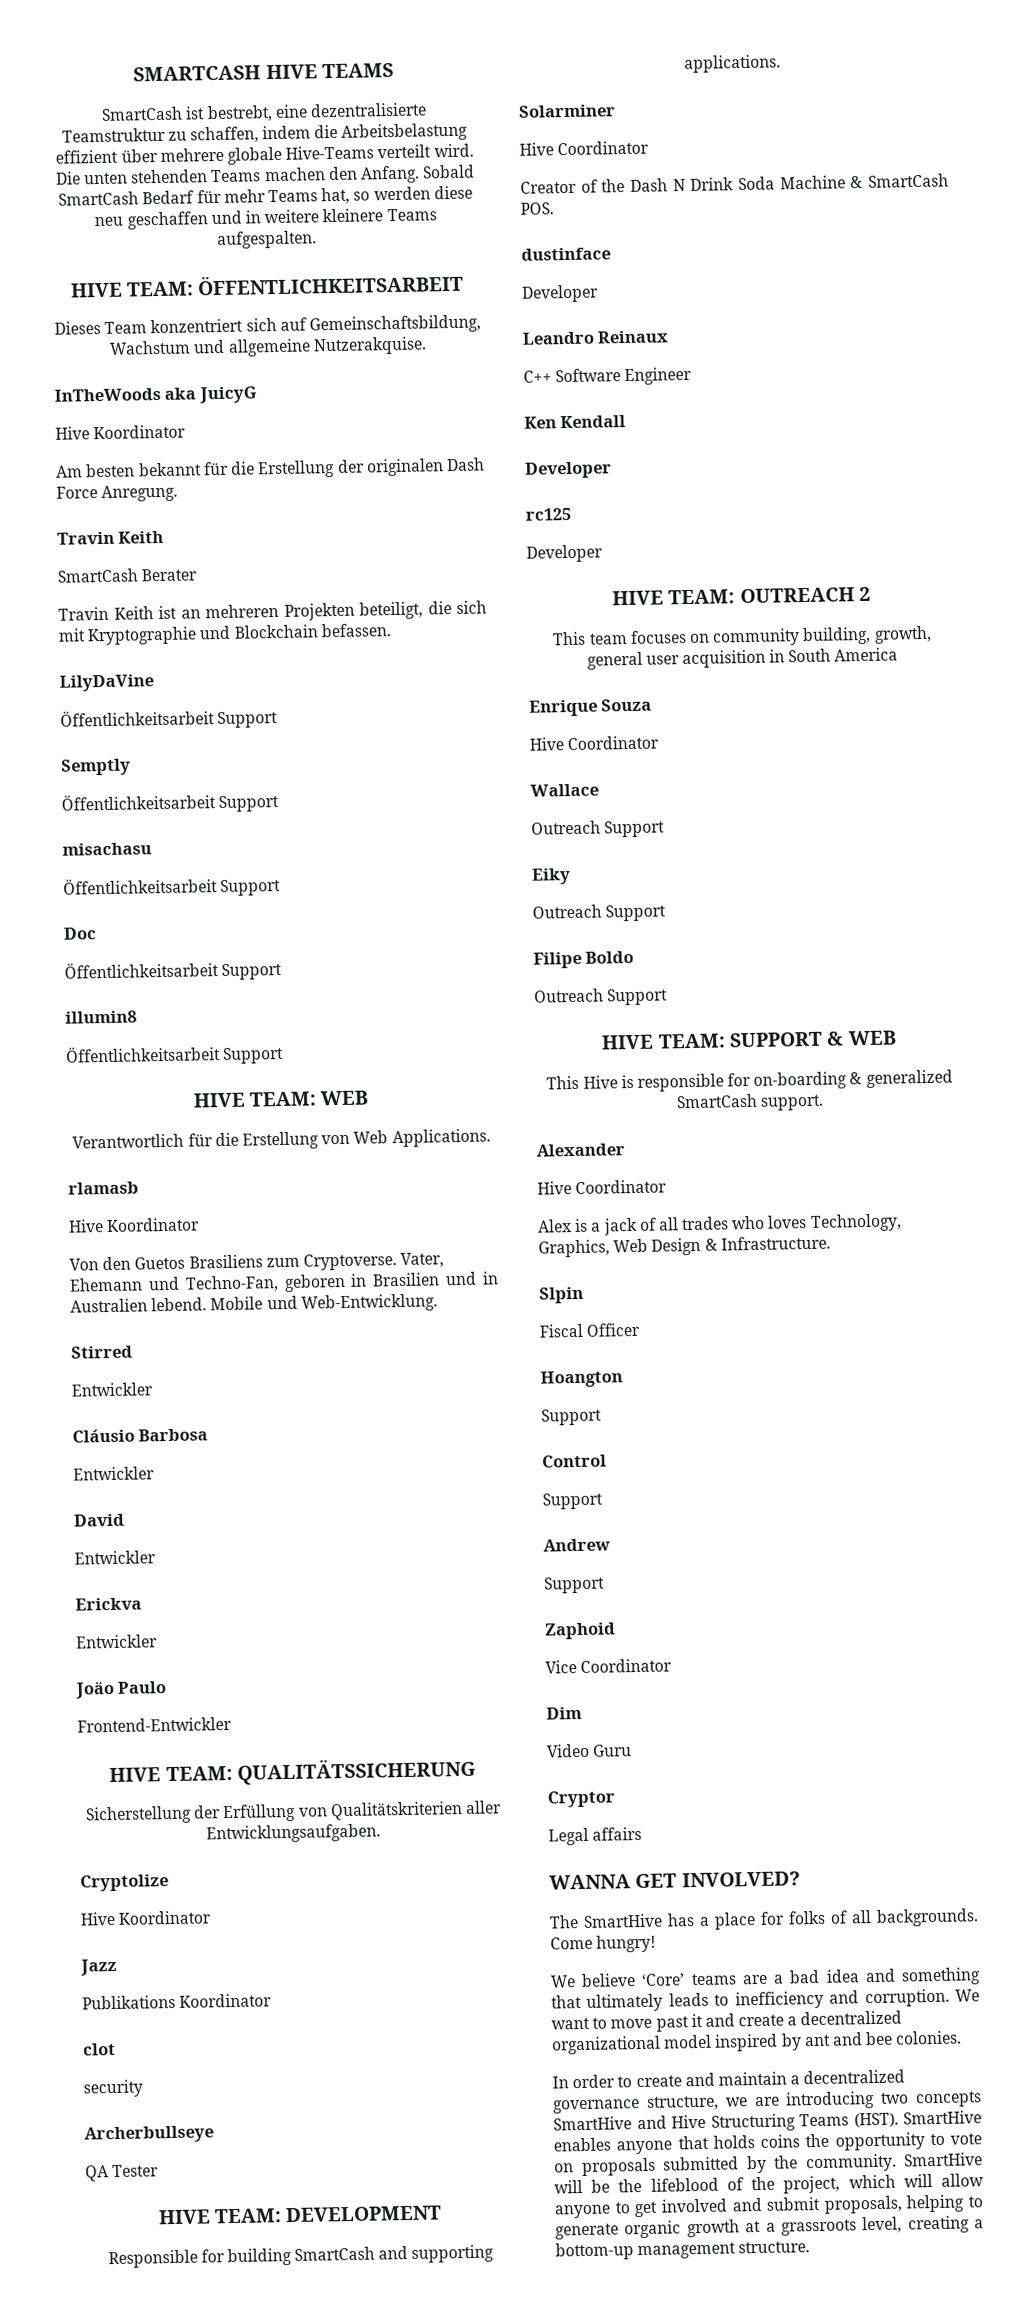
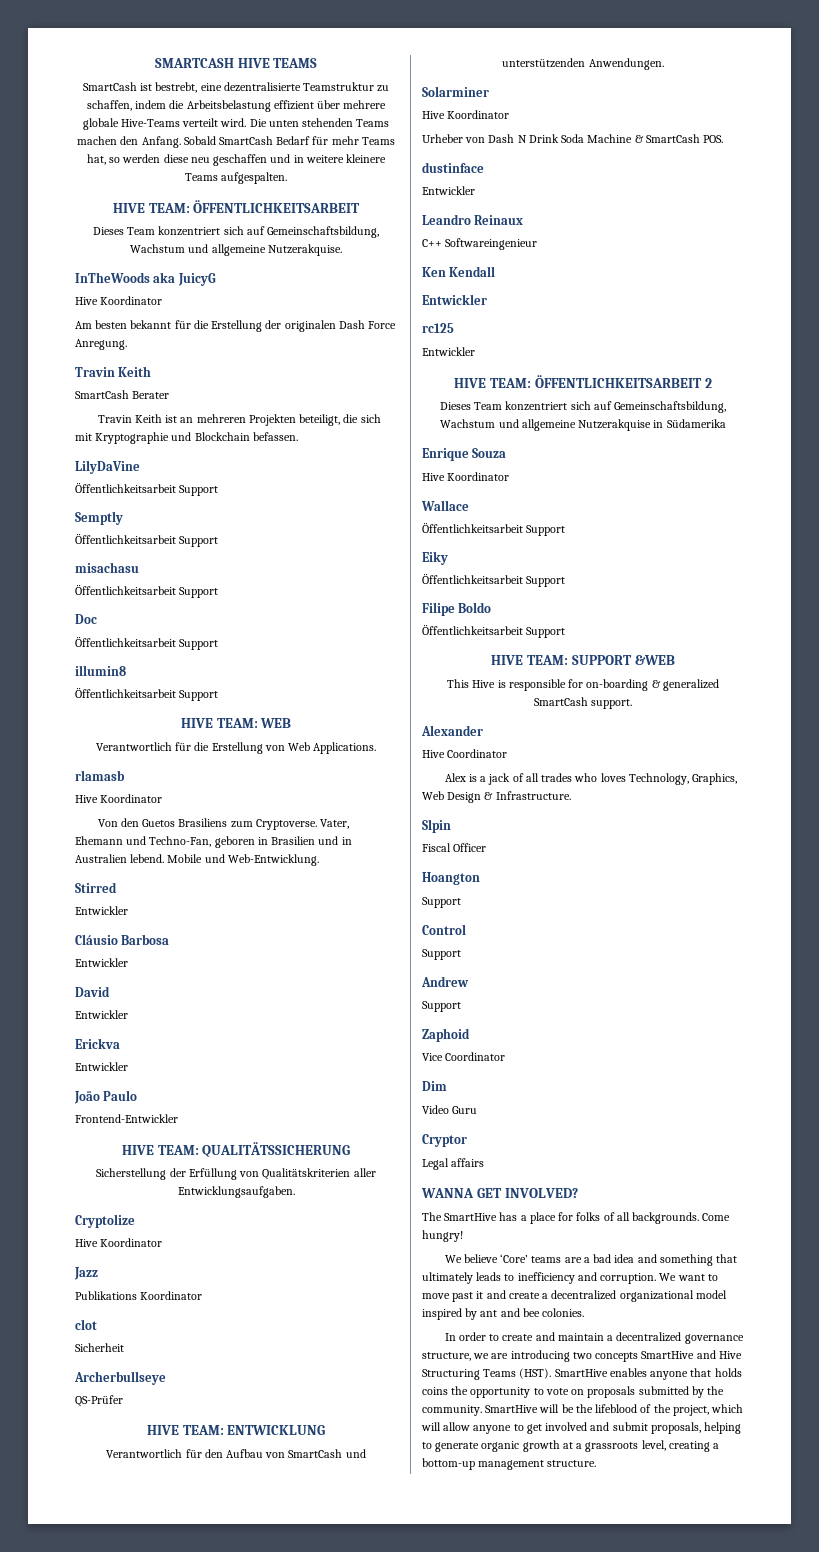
- security
+ Sicherheit
- QA Tester
- HIVE TEAM: DEVELOPMENT
- Responsible for building SmartCash and supporting applications.
+ QS-Prüfer
+ HIVE TEAM: ENTWICKLUNG
+ Verantwortlich für den Aufbau von SmartCash und unterstützenden Anwendungen.
  Solarminer
- Hive Coordinator
- Creator of the Dash N Drink Soda Machine & SmartCash POS.
+ Hive Koordinator
+ Urheber von Dash N Drink Soda Machine & SmartCash POS.
  dustinface
- Developer
+ Entwickler
- C++ Software Engineer
+ C++ Softwareingenieur
  Ken Kendall
- Developer
+ Entwickler
  rc125
- Developer
- HIVE TEAM: OUTREACH 2
+ Entwickler
+ HIVE TEAM: ÖFFENTLICHKEITSARBEIT 2
- This team focuses on community building, growth, general user acquisition in South America
+ Dieses Team konzentriert sich auf Gemeinschaftsbildung, Wachstum und allgemeine Nutzerakquise in Südamerika
  Enrique Souza
- Hive Coordinator
+ Hive Koordinator
  Wallace
- Outreach Support
+ Öffentlichkeitsarbeit Support
  Eiky
- Outreach Support
+ Öffentlichkeitsarbeit Support
  Filipe Boldo
- Outreach Support
+ Öffentlichkeitsarbeit Support
- HIVE TEAM: SUPPORT & WEB
+ HIVE TEAM: SUPPORT &WEB

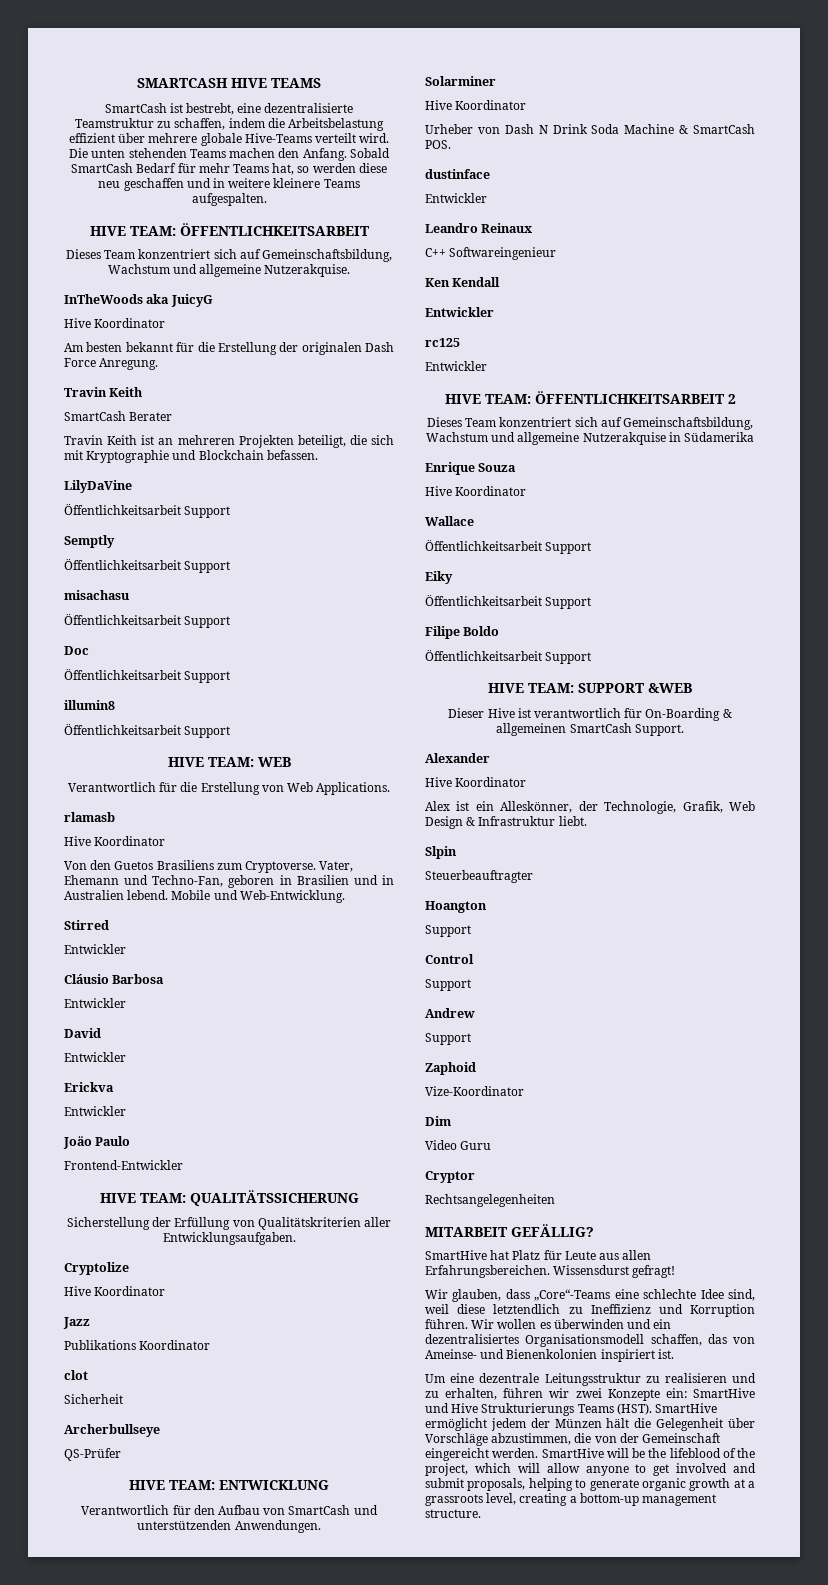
- This Hive is responsible for on-boarding & generalized SmartCash support.
+ Dieser Hive ist verantwortlich für On-Boarding & allgemeinen SmartCash Support.
  Alexander
- Hive Coordinator
+ Hive Koordinator
- Alex is a jack of all trades who loves Technology, Graphics, Web Design & Infrastructure.
+ Alex ist ein Alleskönner, der Technologie, Grafik, Web Design & Infrastruktur liebt.
- Fiscal Officer
+ Steuerbeauftragter
- Vice Coordinator
+ Vize-Koordinator
- Legal affairs
- WANNA GET INVOLVED?
- The SmartHive has a place for folks of all backgrounds. Come hungry!
- We believe ‘Core’ teams are a bad idea and something that ultimately leads to inefficiency and corruption. We want to move past it and create a decentralized organizational model inspired by ant and bee colonies.
- In order to create and maintain a decentralized governance structure, we are introducing two concepts SmartHive and Hive Structuring Teams (HST). SmartHive enables anyone that holds coins the opportunity to vote on proposals submitted by the community.
+ Rechtsangelegenheiten
+ MITARBEIT GEFÄLLIG?
+ SmartHive hat Platz für Leute aus allen Erfahrungsbereichen. Wissensdurst gefragt!
+ Wir glauben, dass „Core“-Teams eine schlechte Idee sind, weil diese letztendlich zu Ineffizienz und Korruption führen. Wir wollen es überwinden und ein dezentralisiertes Organisationsmodell schaffen, das von Ameinse- und Bienenkolonien inspiriert ist.
+ Um eine dezentrale Leitungsstruktur zu realisieren und zu erhalten, führen wir zwei Konzepte ein: SmartHive und Hive Strukturierungs Teams (HST). SmartHive ermöglicht jedem der Münzen hält die Gelegenheit über Vorschläge abzustimmen, die von der Gemeinschaft eingereicht werden.

